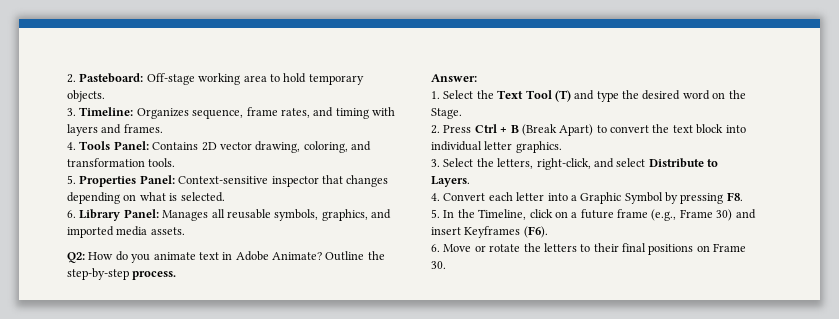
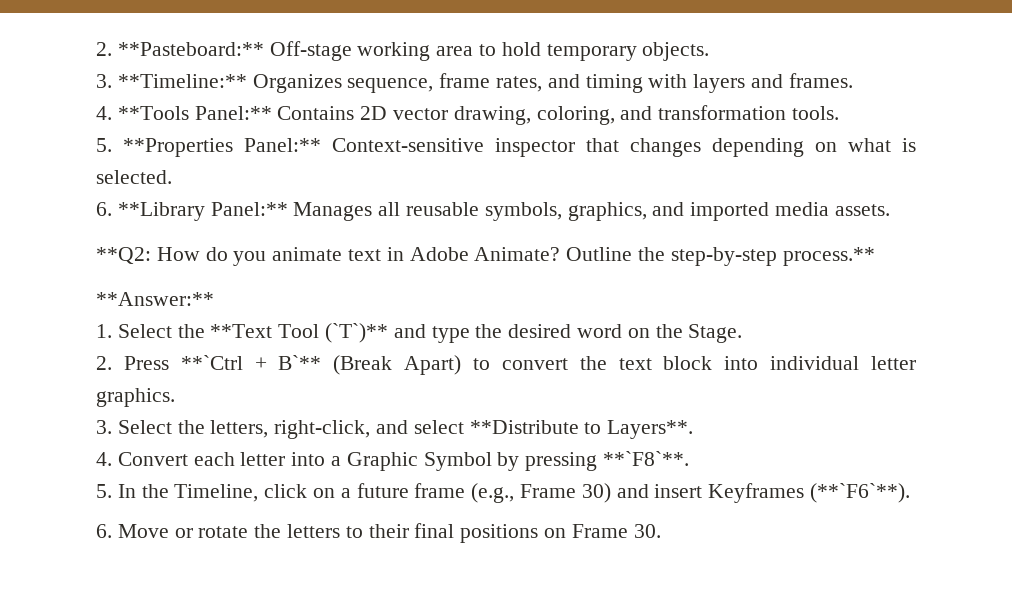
- 2. Pasteboard: Off-stage working area to hold temporary objects.
+ 2. **Pasteboard:** Off-stage working area to hold temporary objects.
- 3. Timeline: Organizes sequence, frame rates, and timing with layers and frames.
+ 3. **Timeline:** Organizes sequence, frame rates, and timing with layers and frames.
- 4. Tools Panel: Contains 2D vector drawing, coloring, and transformation tools.
+ 4. **Tools Panel:** Contains 2D vector drawing, coloring, and transformation tools.
- 5. Properties Panel: Context-sensitive inspector that changes depending on what is selected.
+ 5. **Properties Panel:** Context-sensitive inspector that changes depending on what is selected.
- 6. Library Panel: Manages all reusable symbols, graphics, and imported media assets.
+ 6. **Library Panel:** Manages all reusable symbols, graphics, and imported media assets.
- Q2: How do you animate text in Adobe Animate?
+ **Q2: How do you animate text in Adobe Animate?
- Outline the step-by-step process.
- Answer:
+ Outline the step-by-step process.**
+ **Answer:**
- 1. Select the Text Tool (T) and type the desired word on the Stage.
+ 1. Select the **Text Tool (`T`)** and type the desired word on the Stage.
- 2. Press Ctrl + B (Break Apart) to convert the text block into individual letter graphics.
+ 2. Press **`Ctrl + B`** (Break Apart) to convert the text block into individual letter graphics.
- 3. Select the letters, right-click, and select Distribute to Layers.
+ 3. Select the letters, right-click, and select **Distribute to Layers**.
- 4. Convert each letter into a Graphic Symbol by pressing F8.
+ 4. Convert each letter into a Graphic Symbol by pressing **`F8`**.
- 5. In the Timeline, click on a future frame (e.g., Frame 30) and insert Keyframes (F6).
+ 5. In the Timeline, click on a future frame (e.g., Frame 30) and insert Keyframes (**`F6`**).

